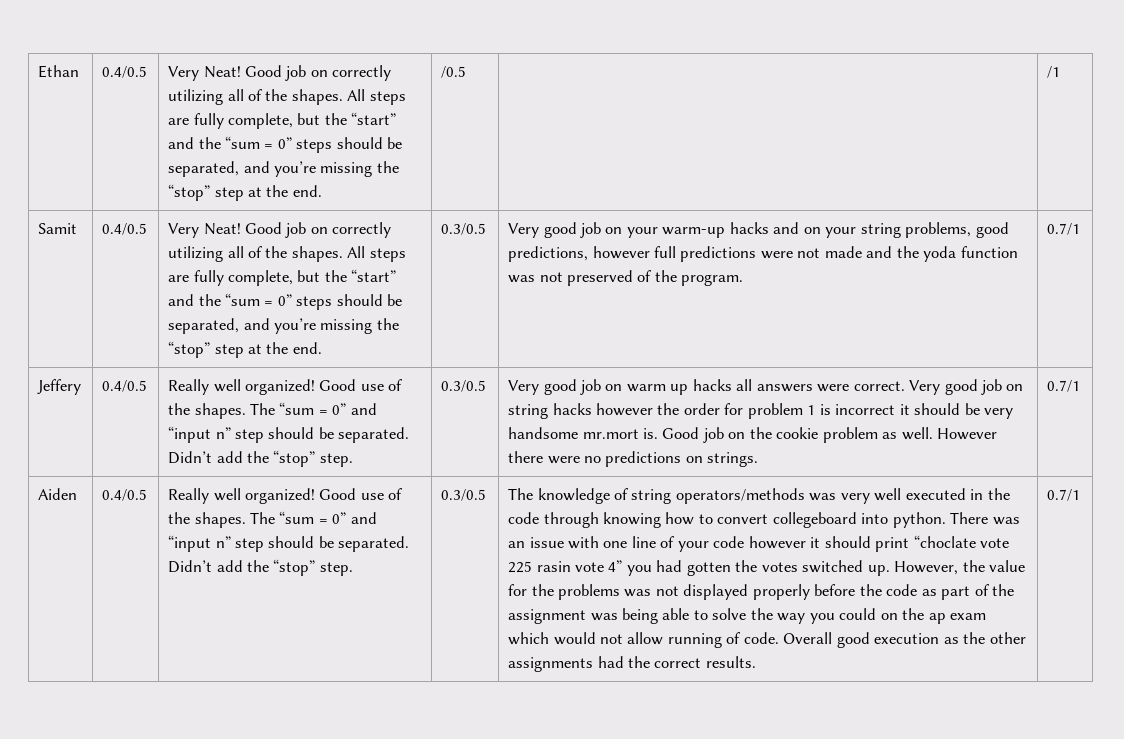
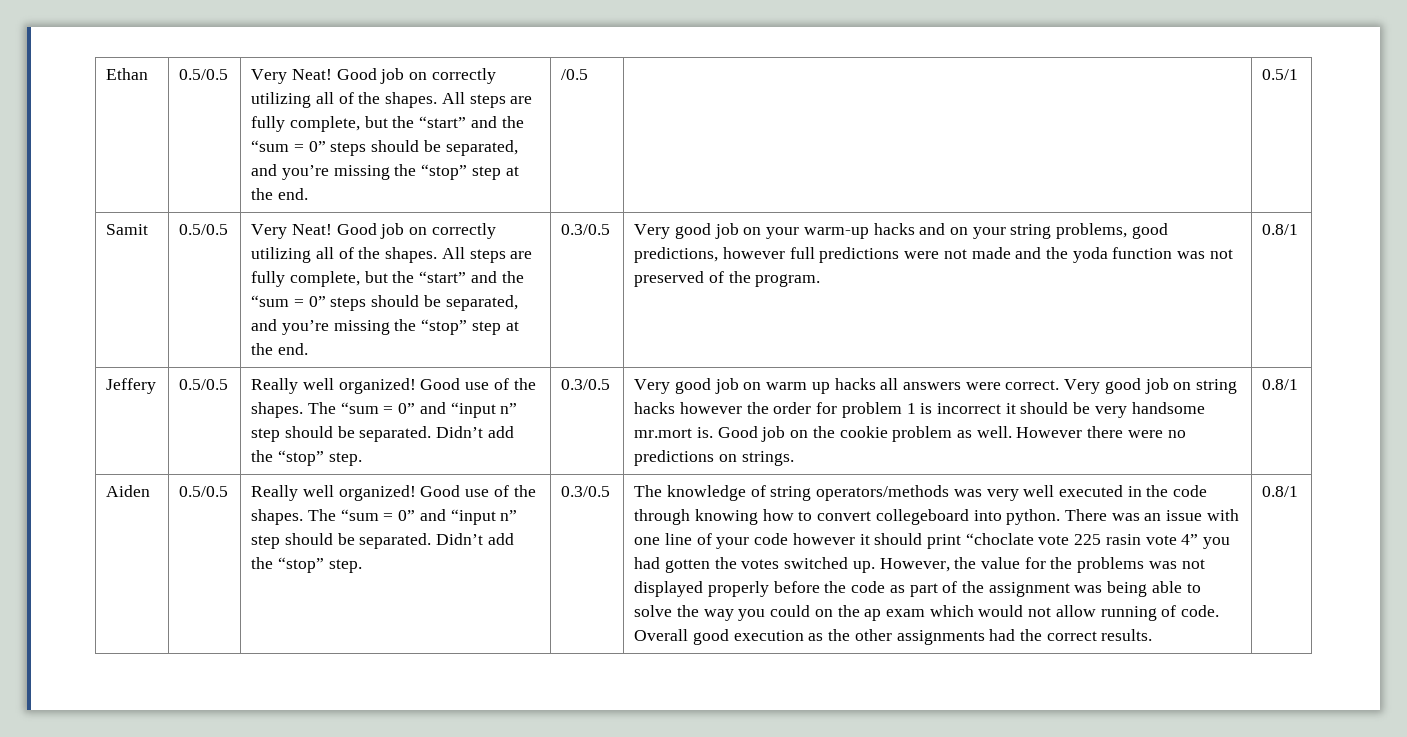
- Ethan | 0.4/0.5
+ Ethan | 0.5/0.5
- /1
+ 0.5/1
- Samit | 0.4/0.5
+ Samit | 0.5/0.5
- Very good job on your warm-up hacks and on your string problems, good predictions, however full predictions were not made and the yoda function was not preserved of the program. | 0.7/1
+ Very good job on your warm-up hacks and on your string problems, good predictions, however full predictions were not made and the yoda function was not preserved of the program. | 0.8/1
- Jeffery | 0.4/0.5
+ Jeffery | 0.5/0.5
- However there were no predictions on strings. | 0.7/1
+ However there were no predictions on strings. | 0.8/1
- Aiden | 0.4/0.5
+ Aiden | 0.5/0.5
- Overall good execution as the other assignments had the correct results. | 0.7/1
+ Overall good execution as the other assignments had the correct results. | 0.8/1

